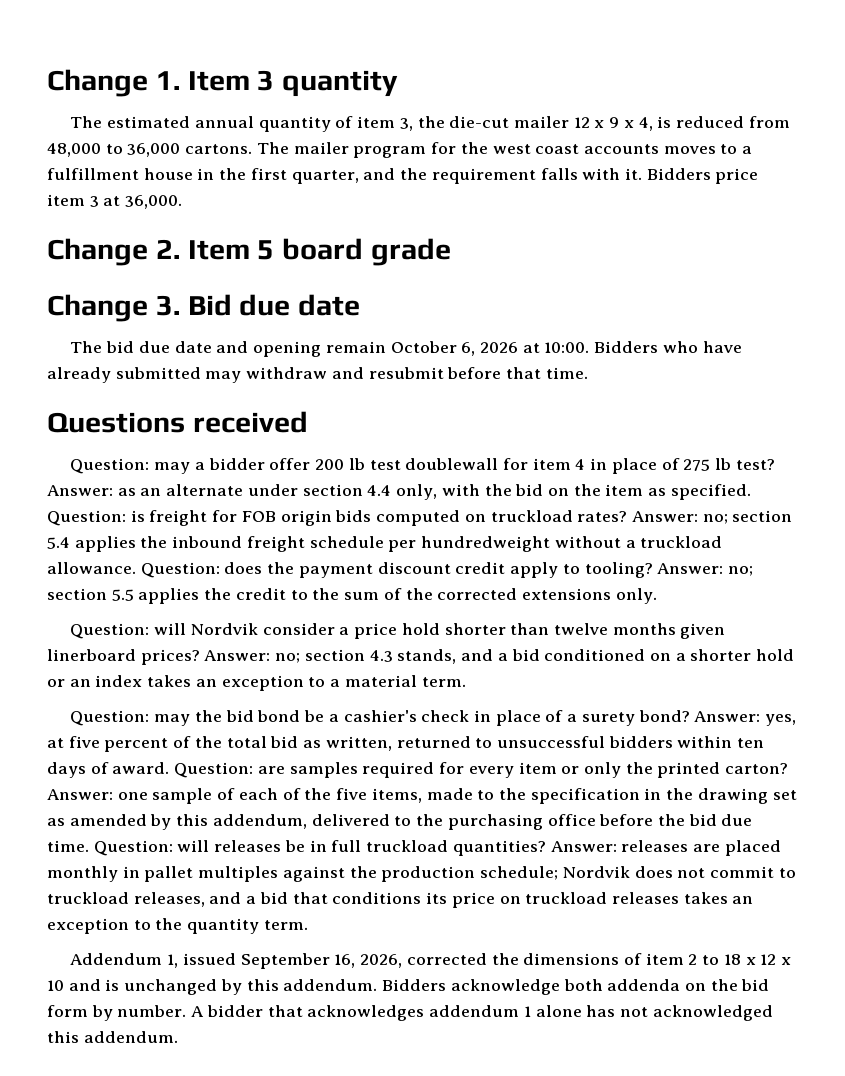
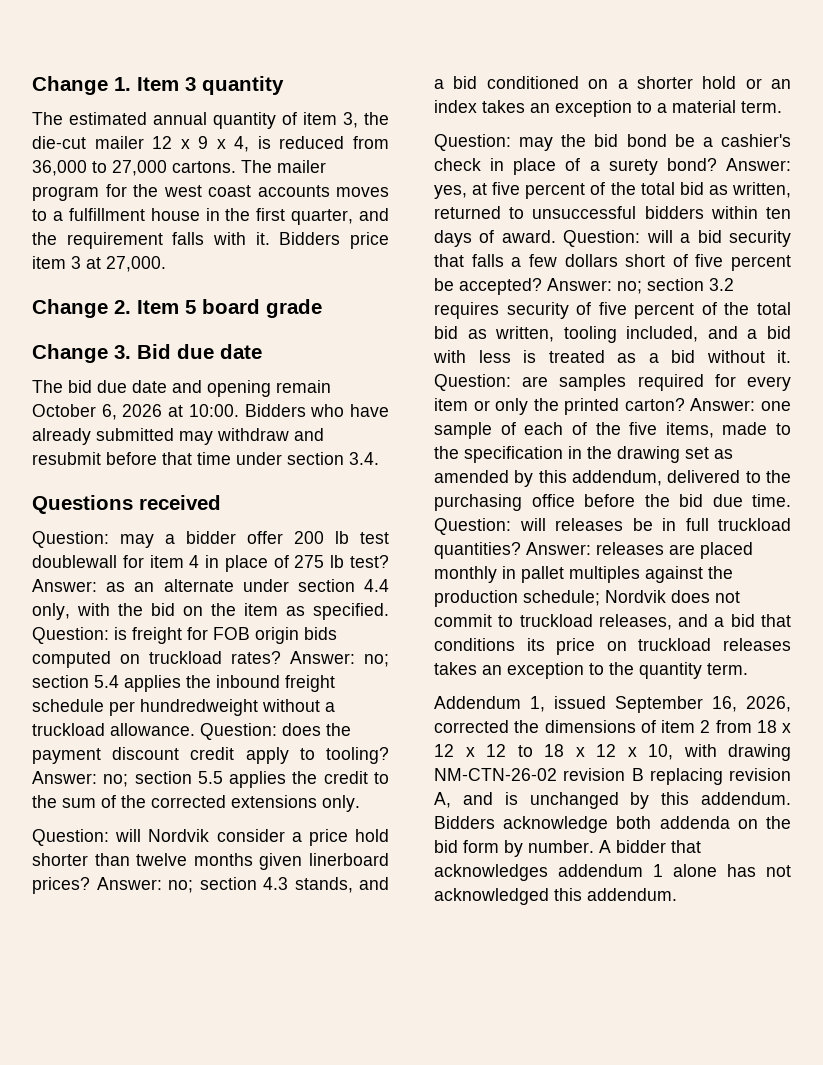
- The estimated annual quantity of item 3, the die-cut mailer 12 x 9 x 4, is reduced from 48,000 to 36,000 cartons.
+ The estimated annual quantity of item 3, the die-cut mailer 12 x 9 x 4, is reduced from 36,000 to 27,000 cartons.
- Bidders price item 3 at 36,000.
+ Bidders price item 3 at 27,000.
- Bidders who have already submitted may withdraw and resubmit before that time.
+ Bidders who have already submitted may withdraw and resubmit before that time under section 3.4.
- Question: are samples required for every item or only the printed carton?
+ Question: will a bid security that falls a few dollars short of five percent be accepted? Answer: no; section 3.2 requires security of five percent of the total bid as written, tooling included, and a bid with less is treated as a bid without it. Question: are samples required for every item or only the printed carton?
- Addendum 1, issued September 16, 2026, corrected the dimensions of item 2 to 18 x 12 x 10 and is unchanged by this addendum.
+ Addendum 1, issued September 16, 2026, corrected the dimensions of item 2 from 18 x 12 x 12 to 18 x 12 x 10, with drawing NM-CTN-26-02 revision B replacing revision A, and is unchanged by this addendum.

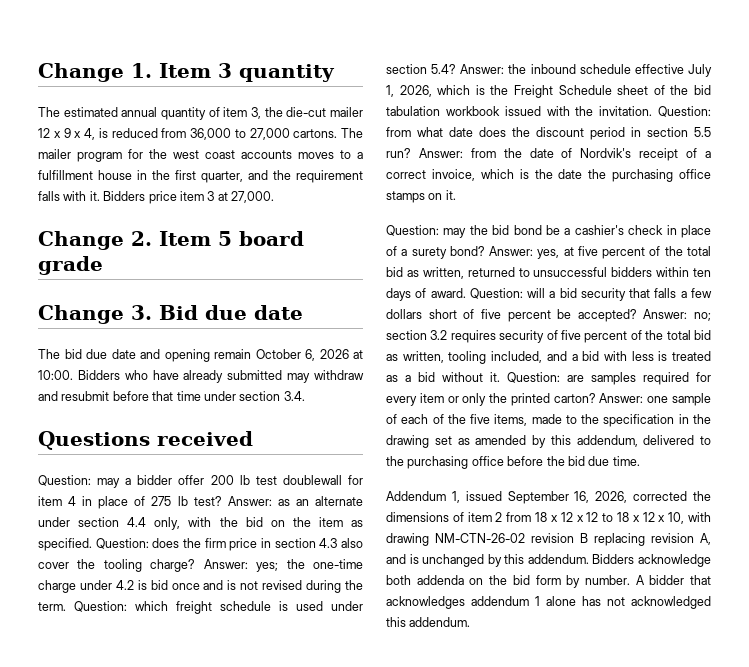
- Question: is freight for FOB origin bids computed on truckload rates? Answer: no; section 5.4 applies the inbound freight schedule per hundredweight without a truckload allowance. Question: does the payment discount credit apply to tooling? Answer: no; section 5.5 applies the credit to the sum of the corrected extensions only.
- Question: will Nordvik consider a price hold shorter than twelve months given linerboard prices? Answer: no; section 4.3 stands, and a bid conditioned on a shorter hold or an index takes an exception to a material term.
+ Question: does the firm price in section 4.3 also cover the tooling charge? Answer: yes; the one-time charge under 4.2 is bid once and is not revised during the term. Question: which freight schedule is used under section 5.4? Answer: the inbound schedule effective July 1, 2026, which is the Freight Schedule sheet of the bid tabulation workbook issued with the invitation. Question: from what date does the discount period in section 5.5 run? Answer: from the date of Nordvik's receipt of a correct invoice, which is the date the purchasing office stamps on it.
- Question: will releases be in full truckload quantities? Answer: releases are placed monthly in pallet multiples against the production schedule; Nordvik does not commit to truckload releases, and a bid that conditions its price on truckload releases takes an exception to the quantity term.

